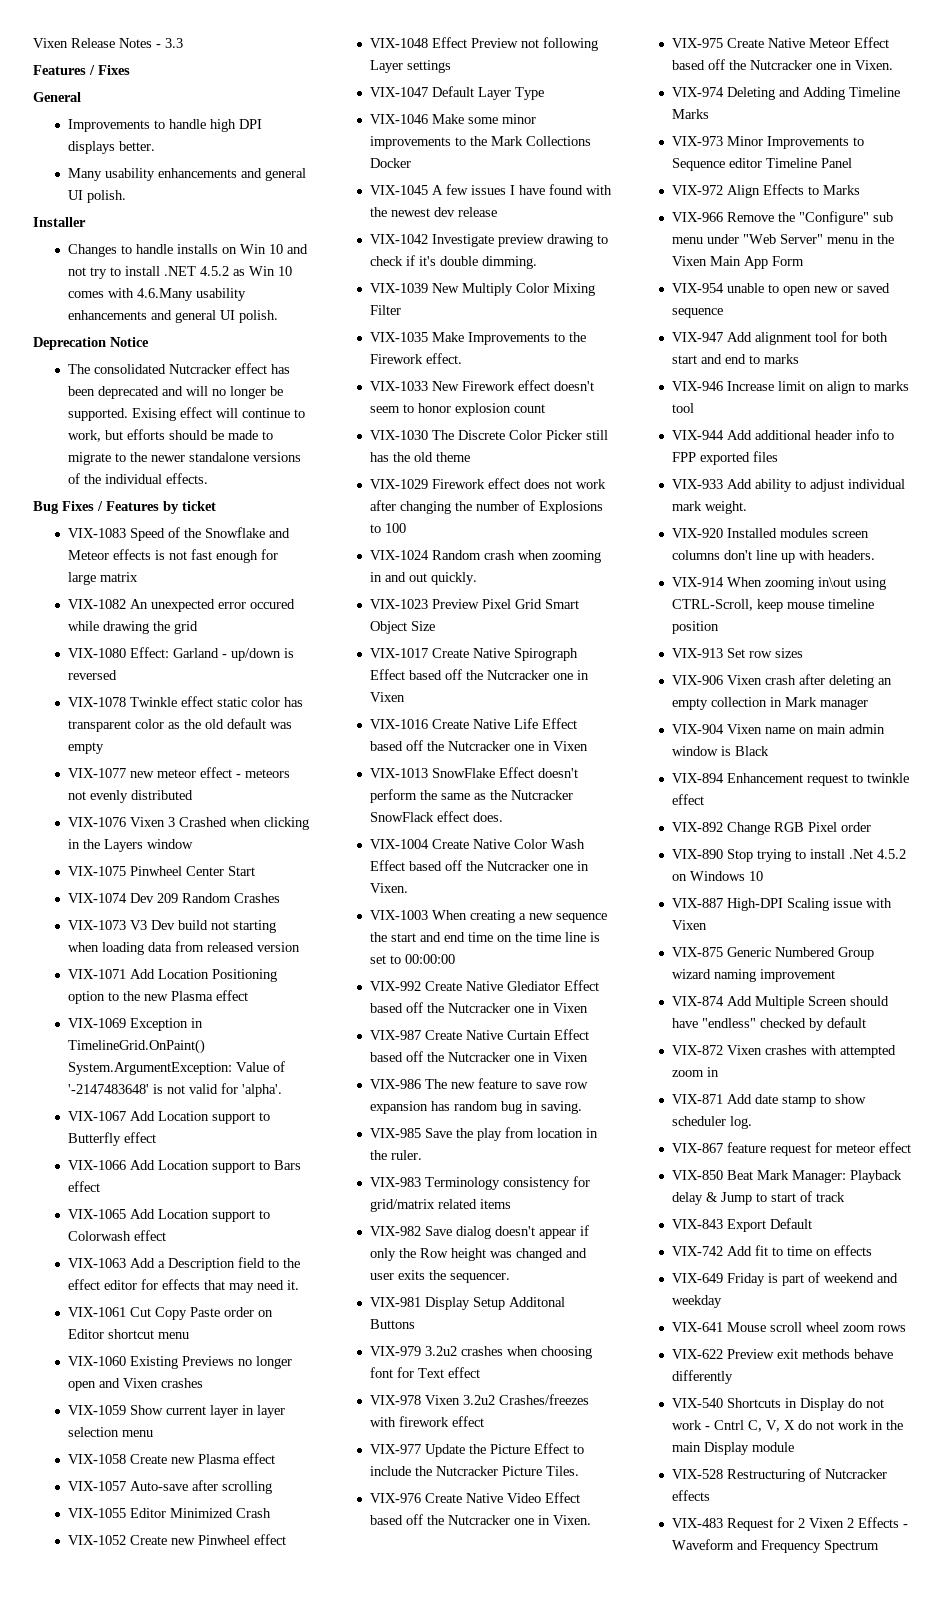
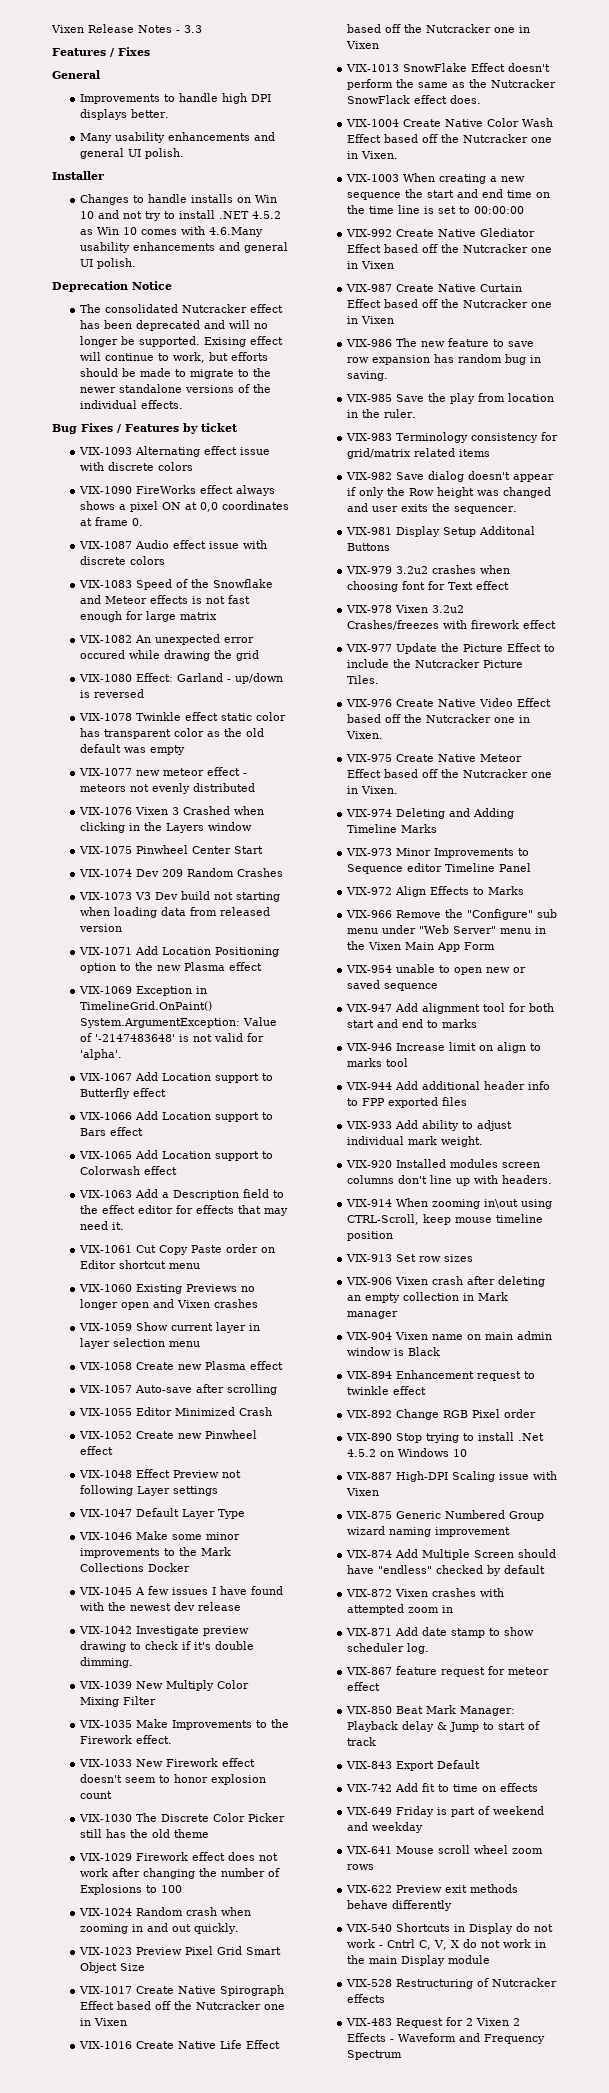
+ VIX-1093 Alternating effect issue with discrete colors
+ VIX-1090 FireWorks effect always shows a pixel ON at 0,0 coordinates at frame 0.
+ VIX-1087 Audio effect issue with discrete colors

